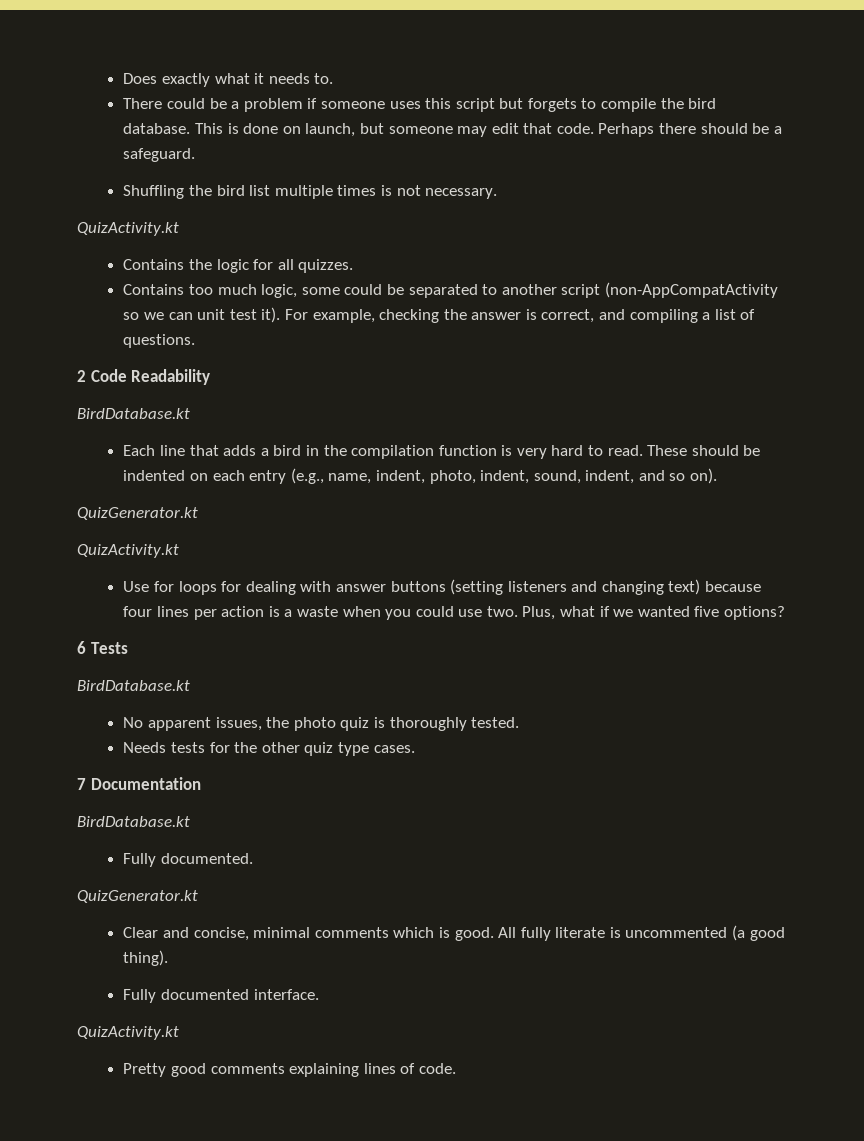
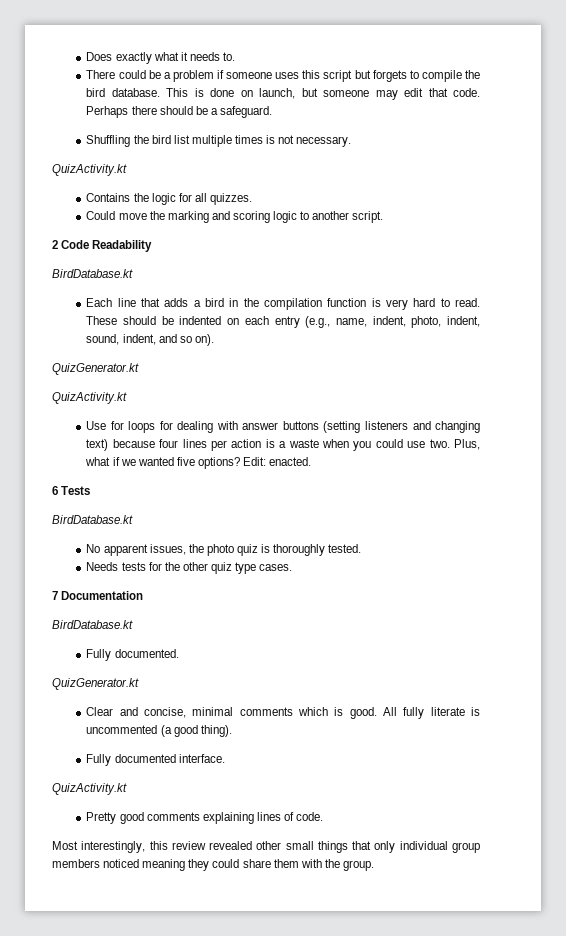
- Contains too much logic, some could be separated to another script (non-AppCompatActivity so we can unit test it). For example, checking the answer is correct, and compiling a list of questions.
+ Could move the marking and scoring logic to another script.
+ Edit: enacted.
+ Most interestingly, this review revealed other small things that only individual group members noticed meaning they could share them with the group.

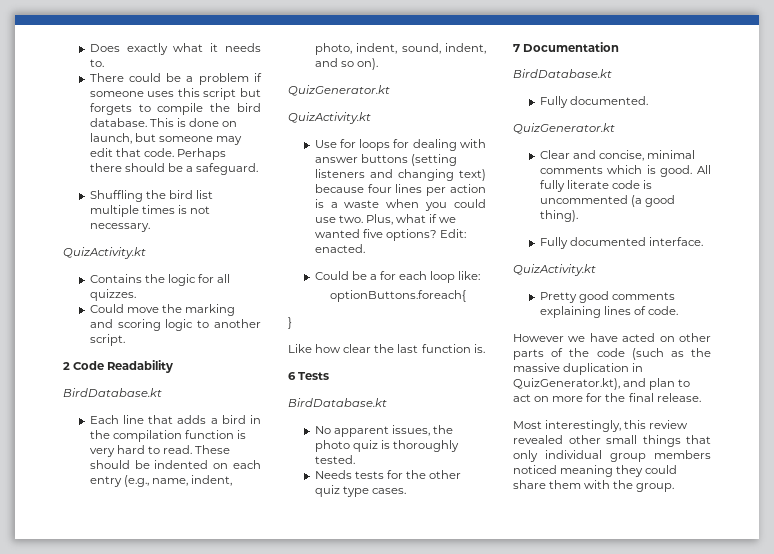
+ Could be a for each loop like:
+ optionButtons.foreach{
+ }
+ Like how clear the last function is.
- All fully literate is uncommented (a good thing).
+ All fully literate code is uncommented (a good thing).
+ However we have acted on other parts of the code (such as the massive duplication in QuizGenerator.kt), and plan to act on more for the final release.

